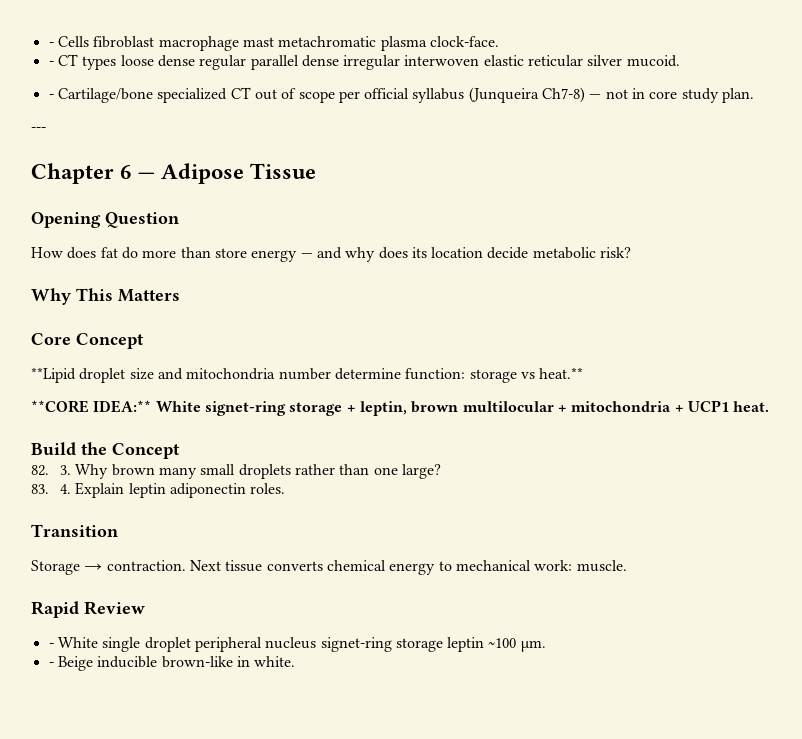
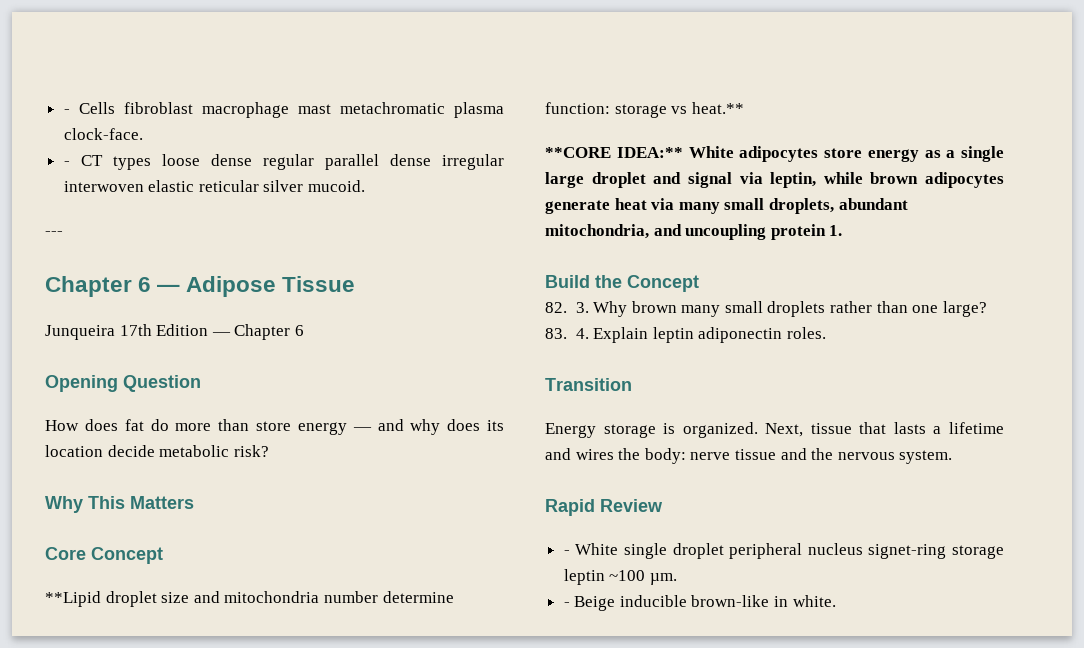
- - Cartilage/bone specialized CT out of scope per official syllabus (Junqueira Ch7-8) — not in core study plan.
+ Junqueira 17th Edition — Chapter 6
- **CORE IDEA:** White signet-ring storage + leptin, brown multilocular + mitochondria + UCP1 heat.
+ **CORE IDEA:** White adipocytes store energy as a single large droplet and signal via leptin, while brown adipocytes generate heat via many small droplets, abundant mitochondria, and uncoupling protein 1.
- Storage → contraction. Next tissue converts chemical energy to mechanical work: muscle.
+ Energy storage is organized. Next, tissue that lasts a lifetime and wires the body: nerve tissue and the nervous system.

